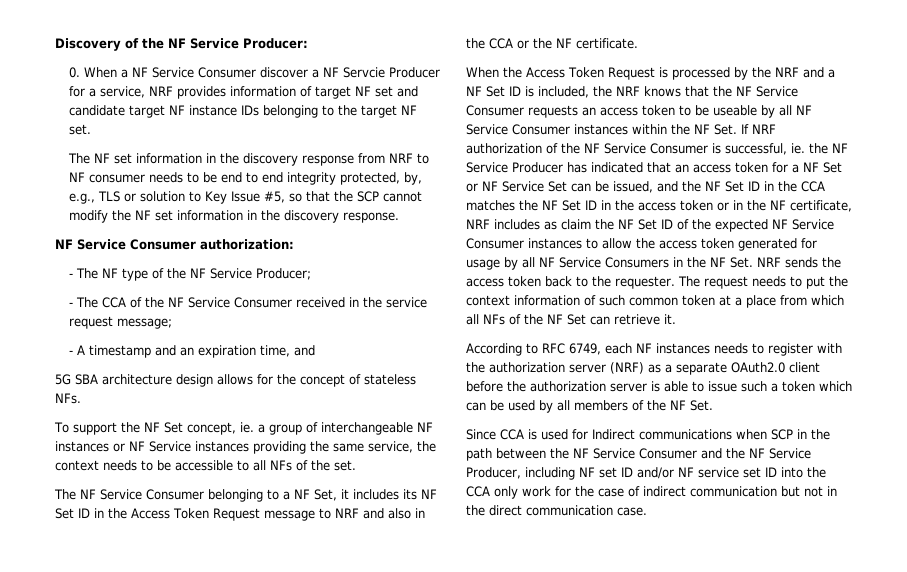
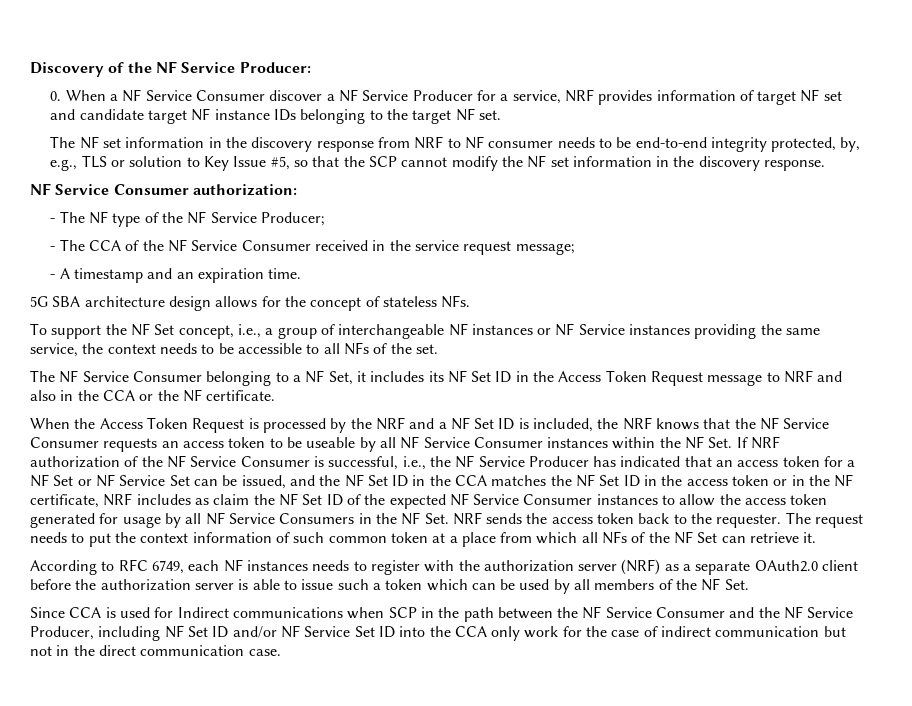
- 0. When a NF Service Consumer discover a NF Servcie Producer for a service, NRF provides information of target NF set and candidate target NF instance IDs belonging to the target NF set.
+ 0. When a NF Service Consumer discover a NF Service Producer for a service, NRF provides information of target NF set and candidate target NF instance IDs belonging to the target NF set.
- The NF set information in the discovery response from NRF to NF consumer needs to be end to end integrity protected, by, e.g., TLS or solution to Key Issue #5, so that the SCP cannot modify the NF set information in the discovery response.
+ The NF set information in the discovery response from NRF to NF consumer needs to be end-to-end integrity protected, by, e.g., TLS or solution to Key Issue #5, so that the SCP cannot modify the NF set information in the discovery response.
- - A timestamp and an expiration time, and
+ - A timestamp and an expiration time.
- To support the NF Set concept, ie. a group of interchangeable NF instances or NF Service instances providing the same service, the context needs to be accessible to all NFs of the set.
+ To support the NF Set concept, i.e., a group of interchangeable NF instances or NF Service instances providing the same service, the context needs to be accessible to all NFs of the set.
- When the Access Token Request is processed by the NRF and a NF Set ID is included, the NRF knows that the NF Service Consumer requests an access token to be useable by all NF Service Consumer instances within the NF Set. If NRF authorization of the NF Service Consumer is successful, ie. the NF Service Producer has indicated that an access token for a NF Set or NF Service Set can be issued, and the NF Set ID in the CCA matches the NF Set ID in the access token or in the NF certificate, NRF includes as claim the NF Set ID of the expected NF Service Consumer instances to allow the access token generated for usage by all NF Service Consumers in the NF Set. NRF sends the access token back to the requester.
+ When the Access Token Request is processed by the NRF and a NF Set ID is included, the NRF knows that the NF Service Consumer requests an access token to be useable by all NF Service Consumer instances within the NF Set. If NRF authorization of the NF Service Consumer is successful, i.e., the NF Service Producer has indicated that an access token for a NF Set or NF Service Set can be issued, and the NF Set ID in the CCA matches the NF Set ID in the access token or in the NF certificate, NRF includes as claim the NF Set ID of the expected NF Service Consumer instances to allow the access token generated for usage by all NF Service Consumers in the NF Set. NRF sends the access token back to the requester.
- Since CCA is used for Indirect communications when SCP in the path between the NF Service Consumer and the NF Service Producer, including NF set ID and/or NF service set ID into the CCA only work for the case of indirect communication but not in the direct communication case.
+ Since CCA is used for Indirect communications when SCP in the path between the NF Service Consumer and the NF Service Producer, including NF Set ID and/or NF Service Set ID into the CCA only work for the case of indirect communication but not in the direct communication case.

